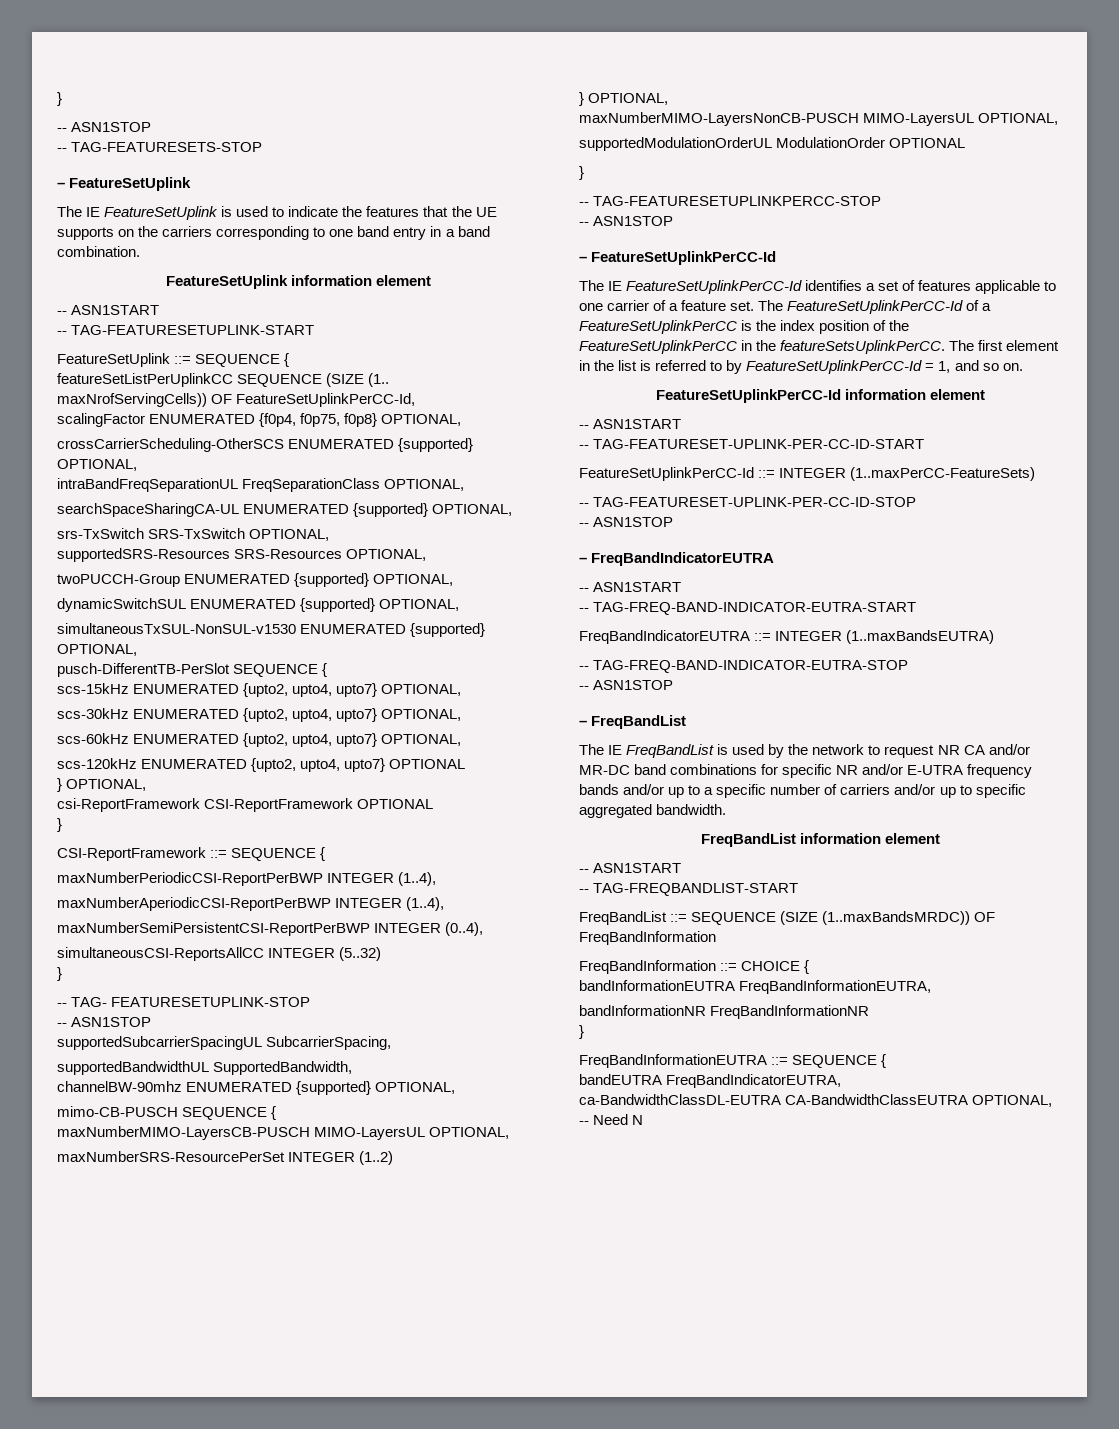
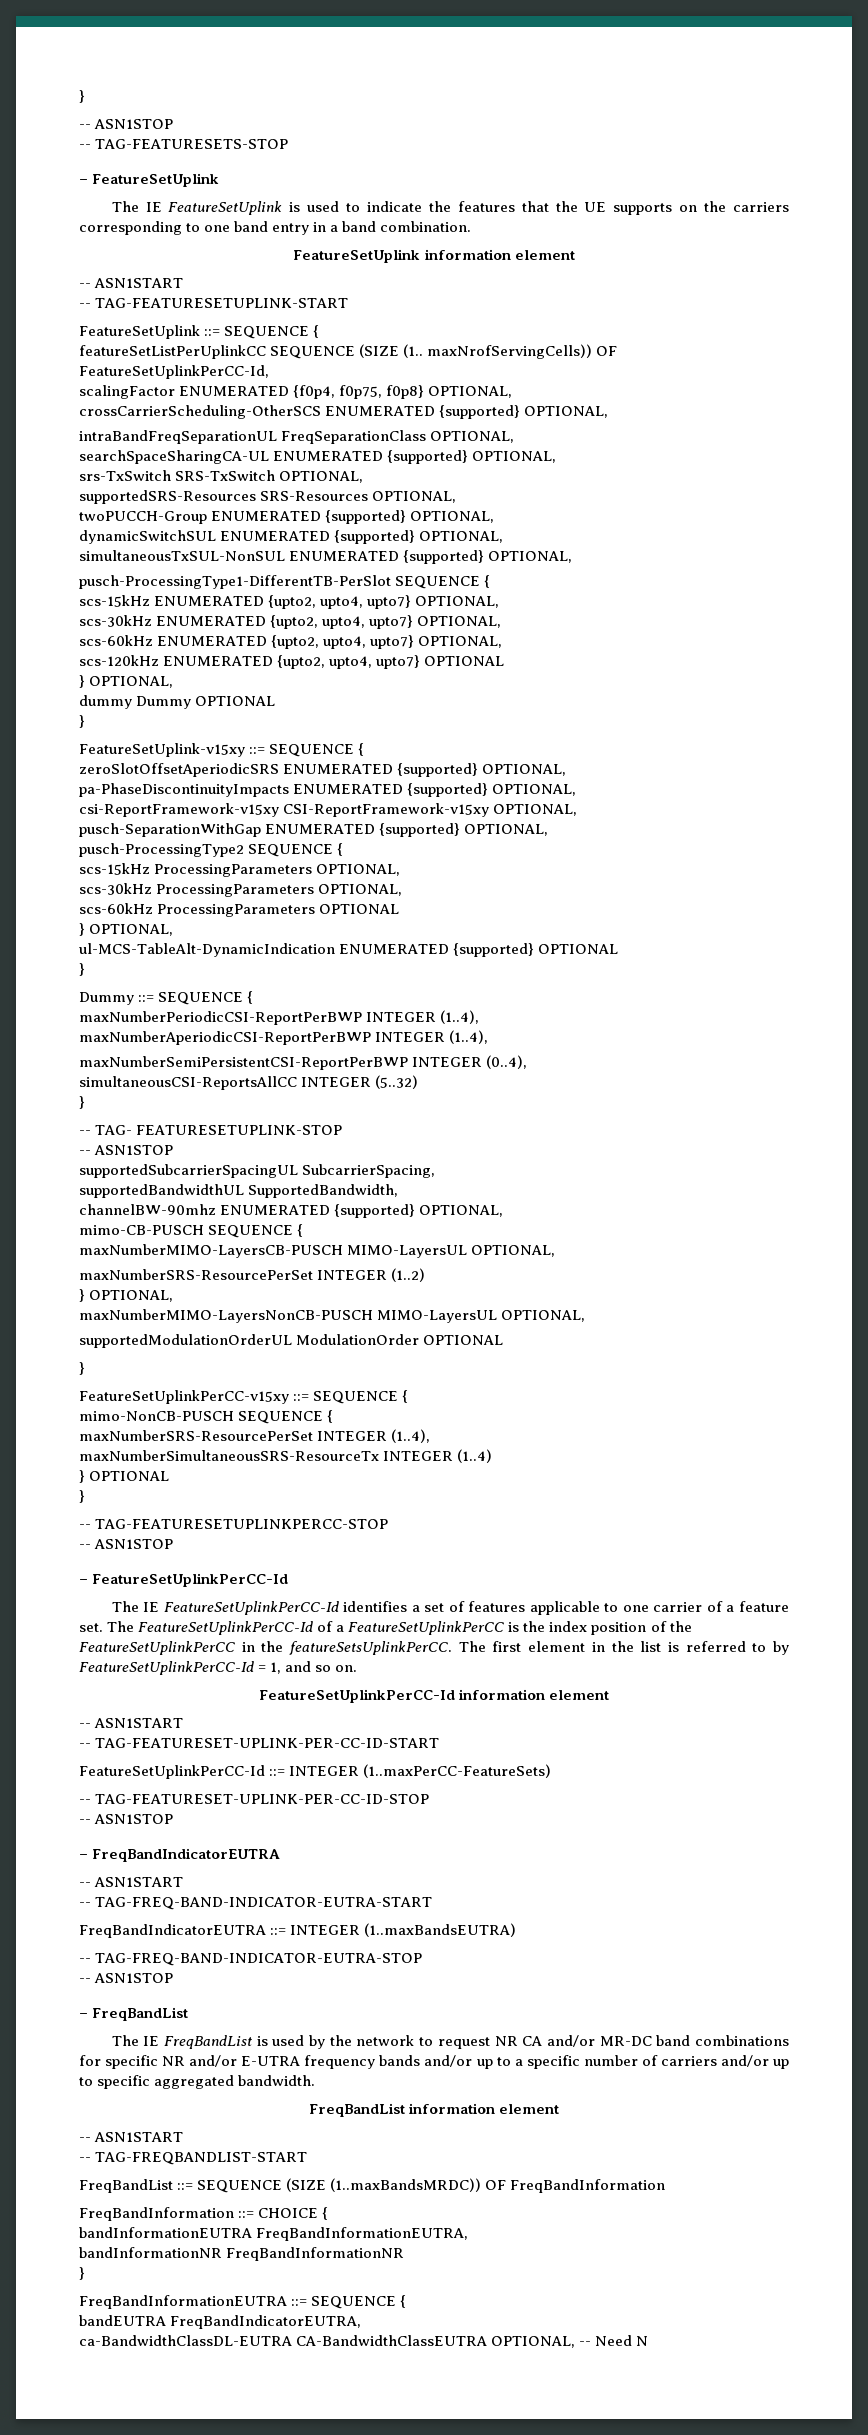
- simultaneousTxSUL-NonSUL-v1530 ENUMERATED {supported} OPTIONAL,
- pusch-DifferentTB-PerSlot SEQUENCE {
+ simultaneousTxSUL-NonSUL ENUMERATED {supported} OPTIONAL,
+ pusch-ProcessingType1-DifferentTB-PerSlot SEQUENCE {
- csi-ReportFramework CSI-ReportFramework OPTIONAL
+ dummy Dummy OPTIONAL
  }
- CSI-ReportFramework ::= SEQUENCE {
+ FeatureSetUplink-v15xy ::= SEQUENCE {
+ zeroSlotOffsetAperiodicSRS ENUMERATED {supported} OPTIONAL,
+ pa-PhaseDiscontinuityImpacts ENUMERATED {supported} OPTIONAL,
+ csi-ReportFramework-v15xy CSI-ReportFramework-v15xy OPTIONAL,
+ pusch-SeparationWithGap ENUMERATED {supported} OPTIONAL,
+ pusch-ProcessingType2 SEQUENCE {
+ scs-15kHz ProcessingParameters OPTIONAL,
+ scs-30kHz ProcessingParameters OPTIONAL,
+ scs-60kHz ProcessingParameters OPTIONAL
+ } OPTIONAL,
+ ul-MCS-TableAlt-DynamicIndication ENUMERATED {supported} OPTIONAL
+ }
+ Dummy ::= SEQUENCE {
+ FeatureSetUplinkPerCC-v15xy ::= SEQUENCE {
+ mimo-NonCB-PUSCH SEQUENCE {
+ maxNumberSRS-ResourcePerSet INTEGER (1..4),
+ maxNumberSimultaneousSRS-ResourceTx INTEGER (1..4)
+ } OPTIONAL
+ }

